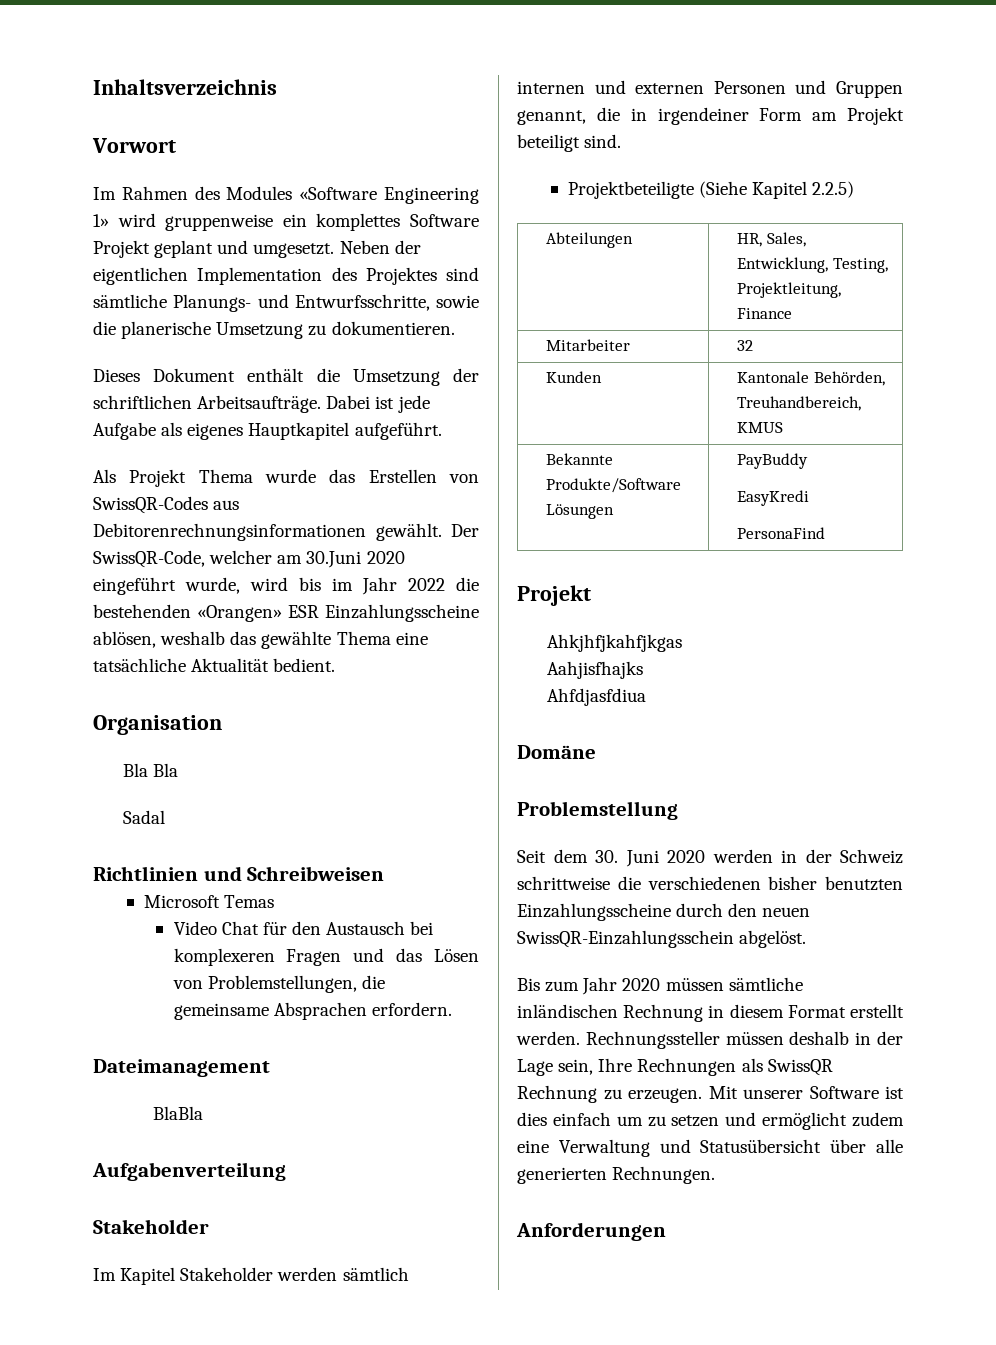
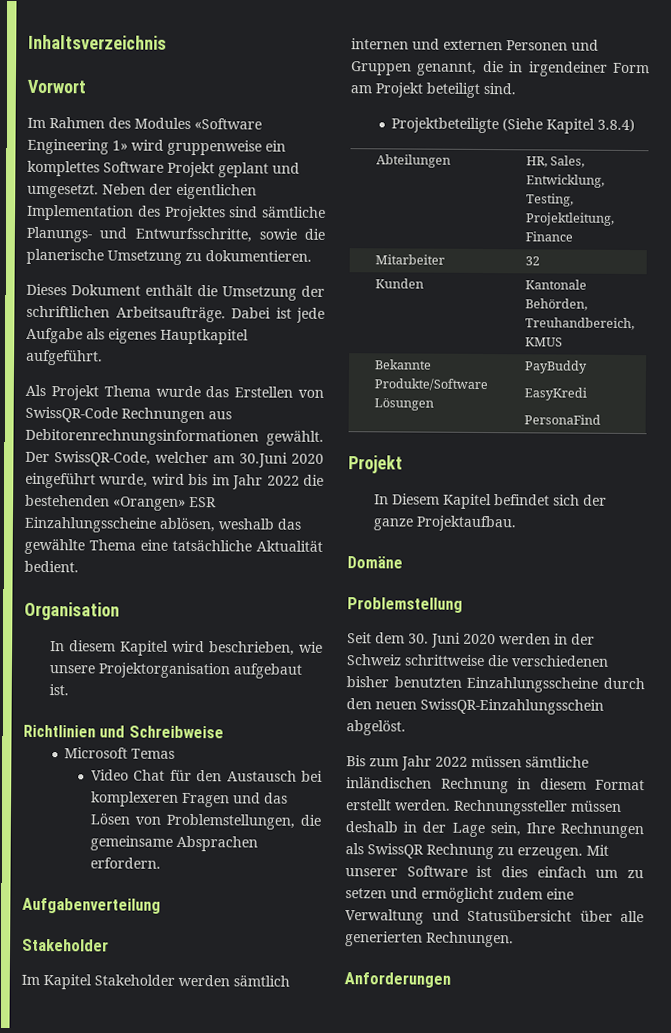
- Als Projekt Thema wurde das Erstellen von SwissQR-Codes aus Debitorenrechnungsinformationen gewählt.
+ Als Projekt Thema wurde das Erstellen von SwissQR-Code Rechnungen aus Debitorenrechnungsinformationen gewählt.
- Bla Bla
- Sadal
+ In diesem Kapitel wird beschrieben, wie unsere Projektorganisation aufgebaut ist.
- Richtlinien und Schreibweisen
+ Richtlinien und Schreibweise
- Dateimanagement
- BlaBla
- Projektbeteiligte (Siehe Kapitel 2.2.5)
+ Projektbeteiligte (Siehe Kapitel 3.8.4)
- Ahkjhfjkahfjkgas
- Aahjisfhajks
- Ahfdjasfdiua
+ In Diesem Kapitel befindet sich der ganze Projektaufbau.
- Bis zum Jahr 2020 müssen sämtliche inländischen Rechnung in diesem Format erstellt werden.
+ Bis zum Jahr 2022 müssen sämtliche inländischen Rechnung in diesem Format erstellt werden.

